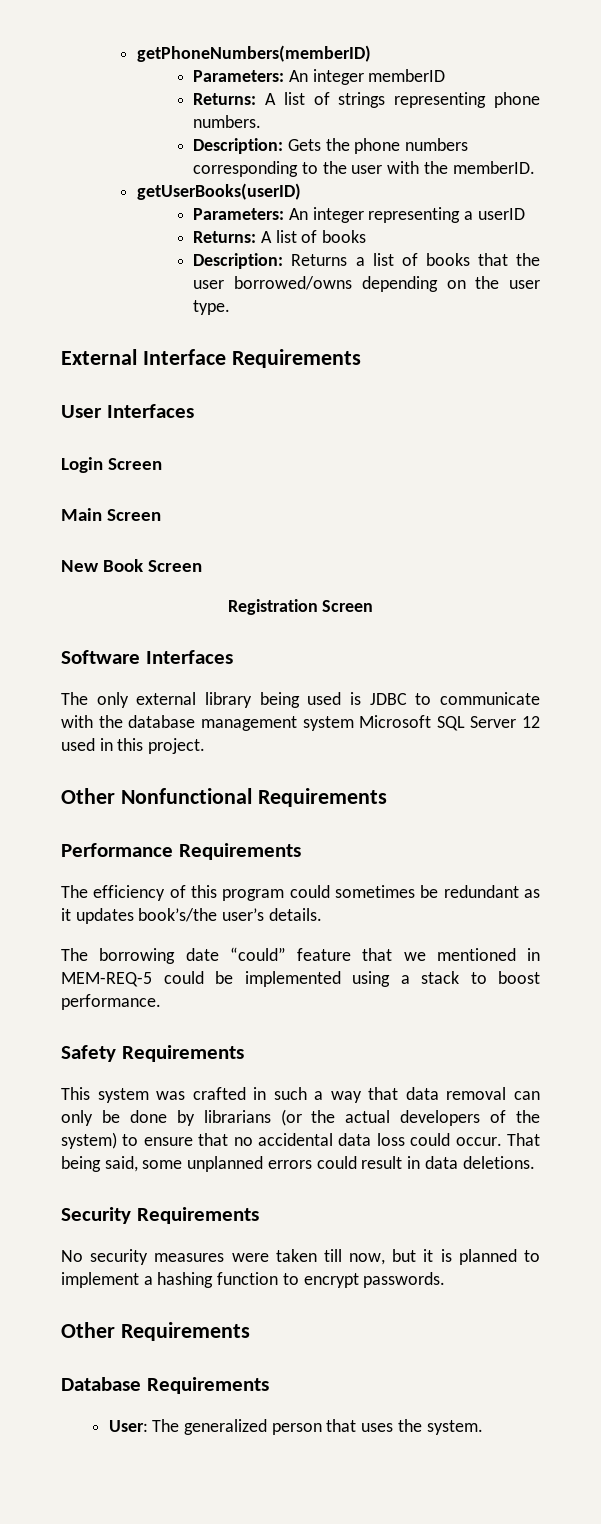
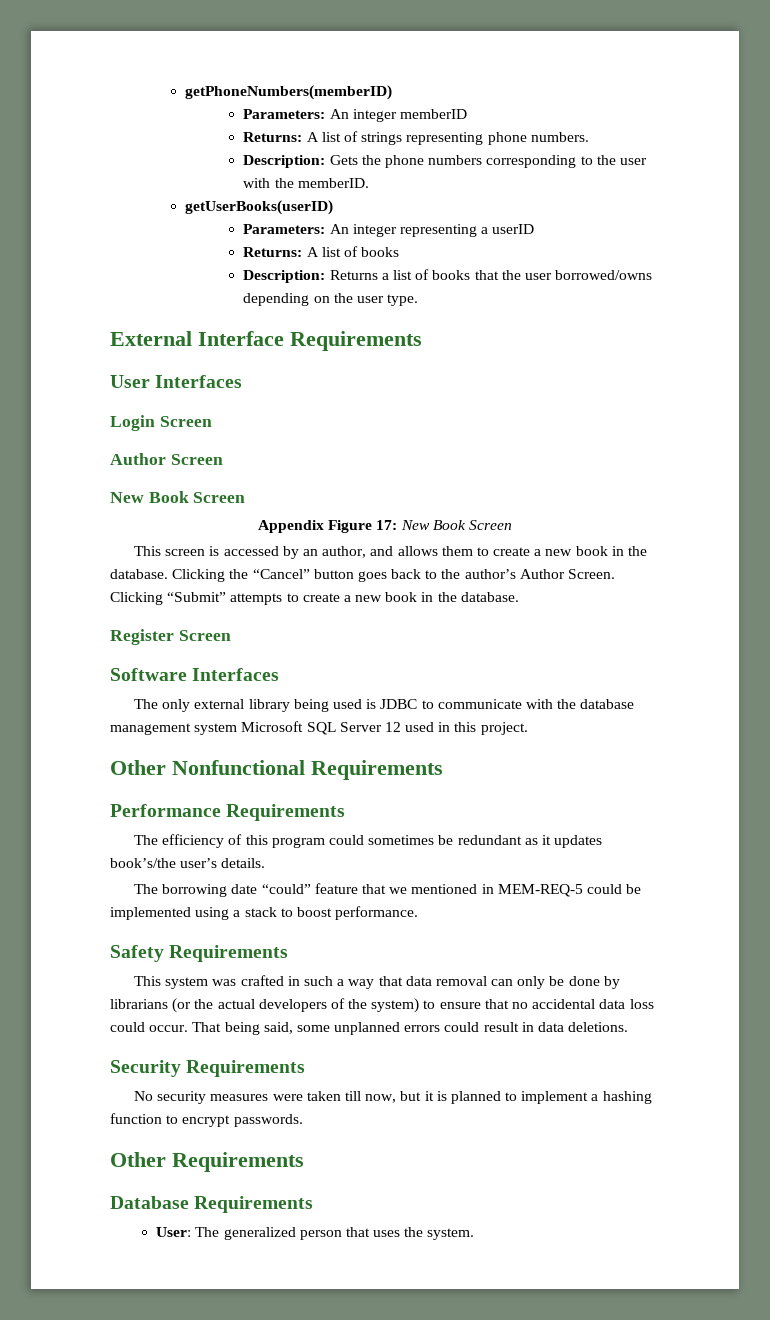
- Main Screen
+ Author Screen
- Registration Screen
+ Appendix Figure 17: New Book Screen
+ This screen is accessed by an author, and allows them to create a new book in the database. Clicking the “Cancel” button goes back to the author’s Author Screen. Clicking “Submit” attempts to create a new book in the database.
+ Register Screen

